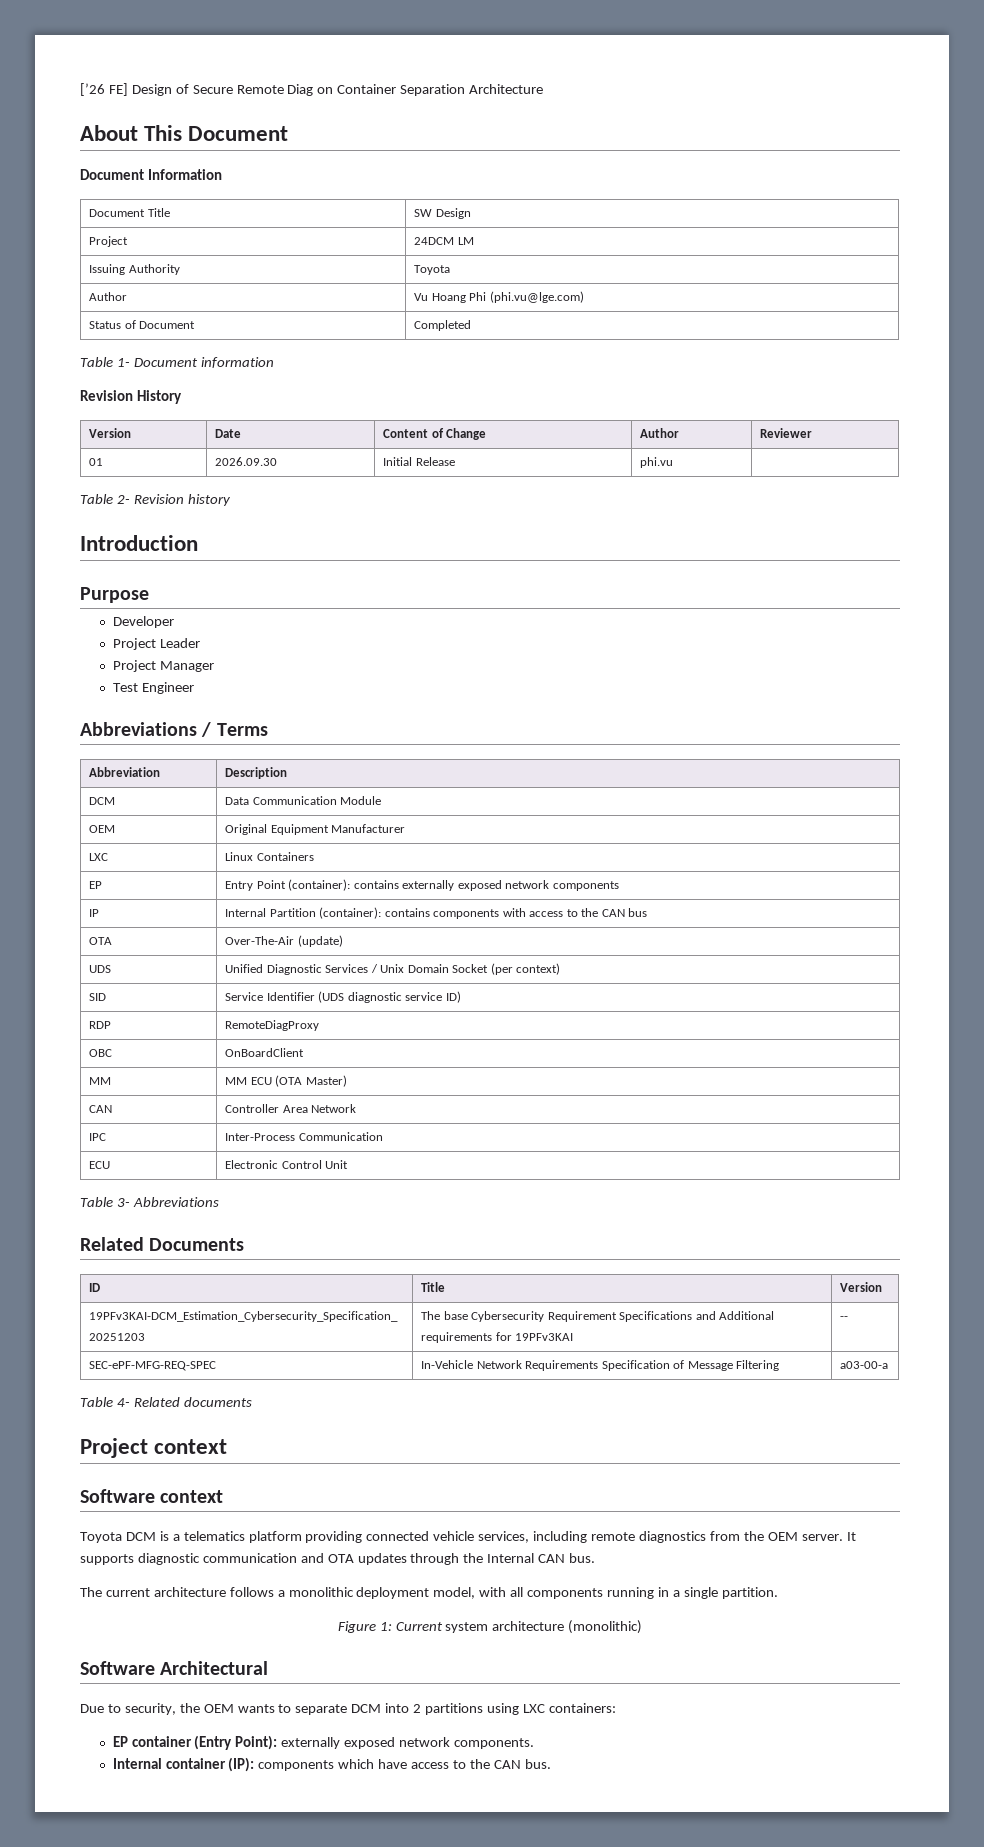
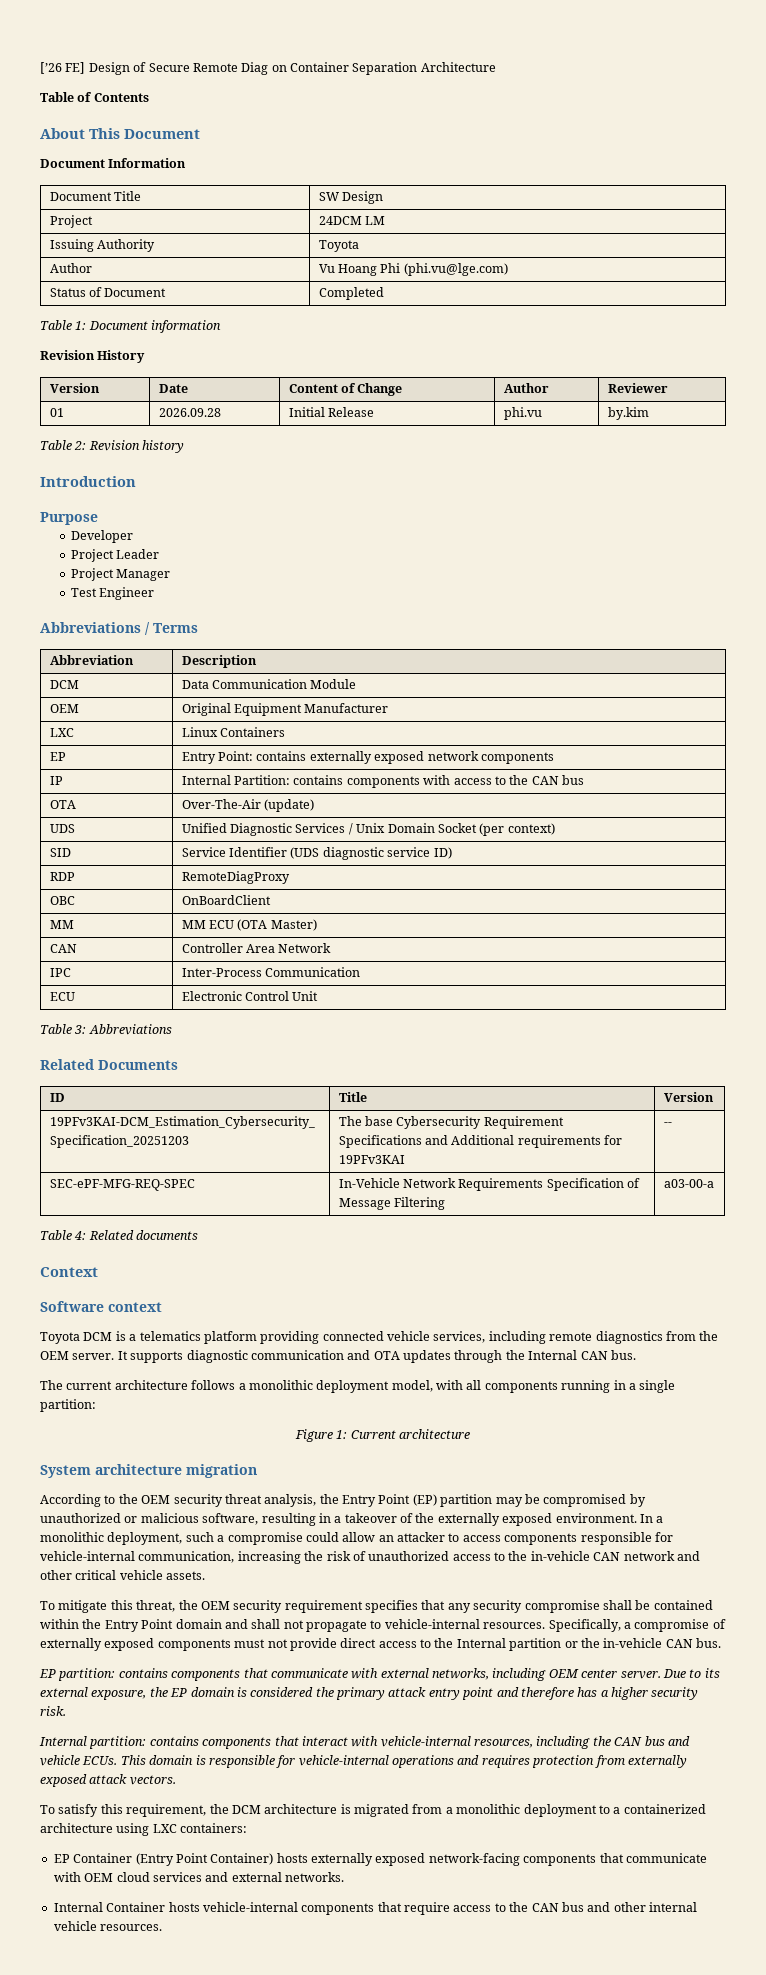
+ Table of Contents
- Table 1- Document information
+ Table 1: Document information
- 01 | 2026.09.30 | Initial Release | phi.vu |
- Table 2- Revision history
+ 01 | 2026.09.28 | Initial Release | phi.vu | by.kim
+ Table 2: Revision history
- EP | Entry Point (container): contains externally exposed network components
+ EP | Entry Point: contains externally exposed network components
- IP | Internal Partition (container): contains components with access to the CAN bus
+ IP | Internal Partition: contains components with access to the CAN bus
- Table 3- Abbreviations
+ Table 3: Abbreviations
- Table 4- Related documents
+ Table 4: Related documents
- Project context
+ Context
- The current architecture follows a monolithic deployment model, with all components running in a single partition.
+ The current architecture follows a monolithic deployment model, with all components running in a single partition:
- Figure 1: Current system architecture (monolithic)
- Software Architectural
- Due to security, the OEM wants to separate DCM into 2 partitions using LXC containers:
- EP container (Entry Point): externally exposed network components.
- Internal container (IP): components which have access to the CAN bus.
+ Figure 1: Current architecture
+ System architecture migration
+ According to the OEM security threat analysis, the Entry Point (EP) partition may be compromised by unauthorized or malicious software, resulting in a takeover of the externally exposed environment. In a monolithic deployment, such a compromise could allow an attacker to access components responsible for vehicle-internal communication, increasing the risk of unauthorized access to the in-vehicle CAN network and other critical vehicle assets.
+ To mitigate this threat, the OEM security requirement specifies that any security compromise shall be contained within the Entry Point domain and shall not propagate to vehicle-internal resources. Specifically, a compromise of externally exposed components must not provide direct access to the Internal partition or the in-vehicle CAN bus.
+ EP partition: contains components that communicate with external networks, including OEM center server. Due to its external exposure, the EP domain is considered the primary attack entry point and therefore has a higher security risk.
+ Internal partition: contains components that interact with vehicle-internal resources, including the CAN bus and vehicle ECUs. This domain is responsible for vehicle-internal operations and requires protection from externally exposed attack vectors.
+ To satisfy this requirement, the DCM architecture is migrated from a monolithic deployment to a containerized architecture using LXC containers:
+ EP Container (Entry Point Container) hosts externally exposed network-facing components that communicate with OEM cloud services and external networks.
+ Internal Container hosts vehicle-internal components that require access to the CAN bus and other internal vehicle resources.

